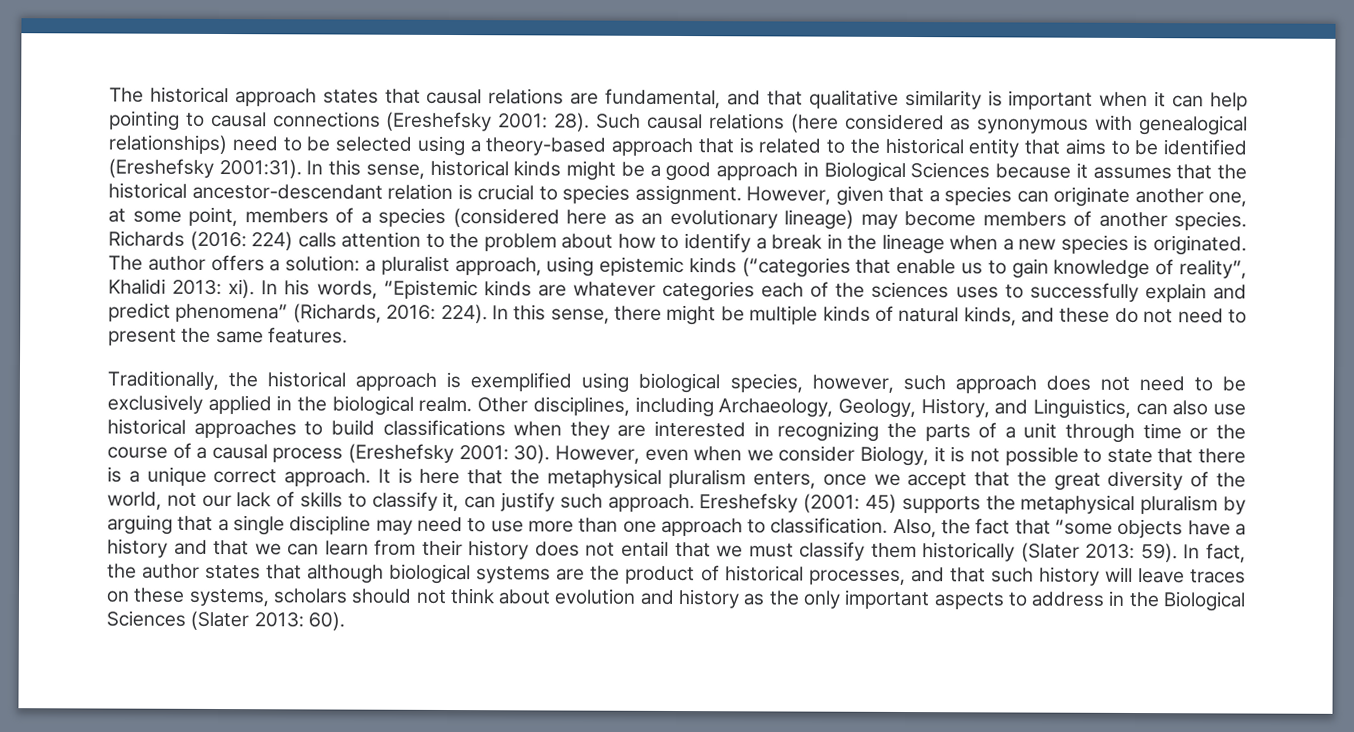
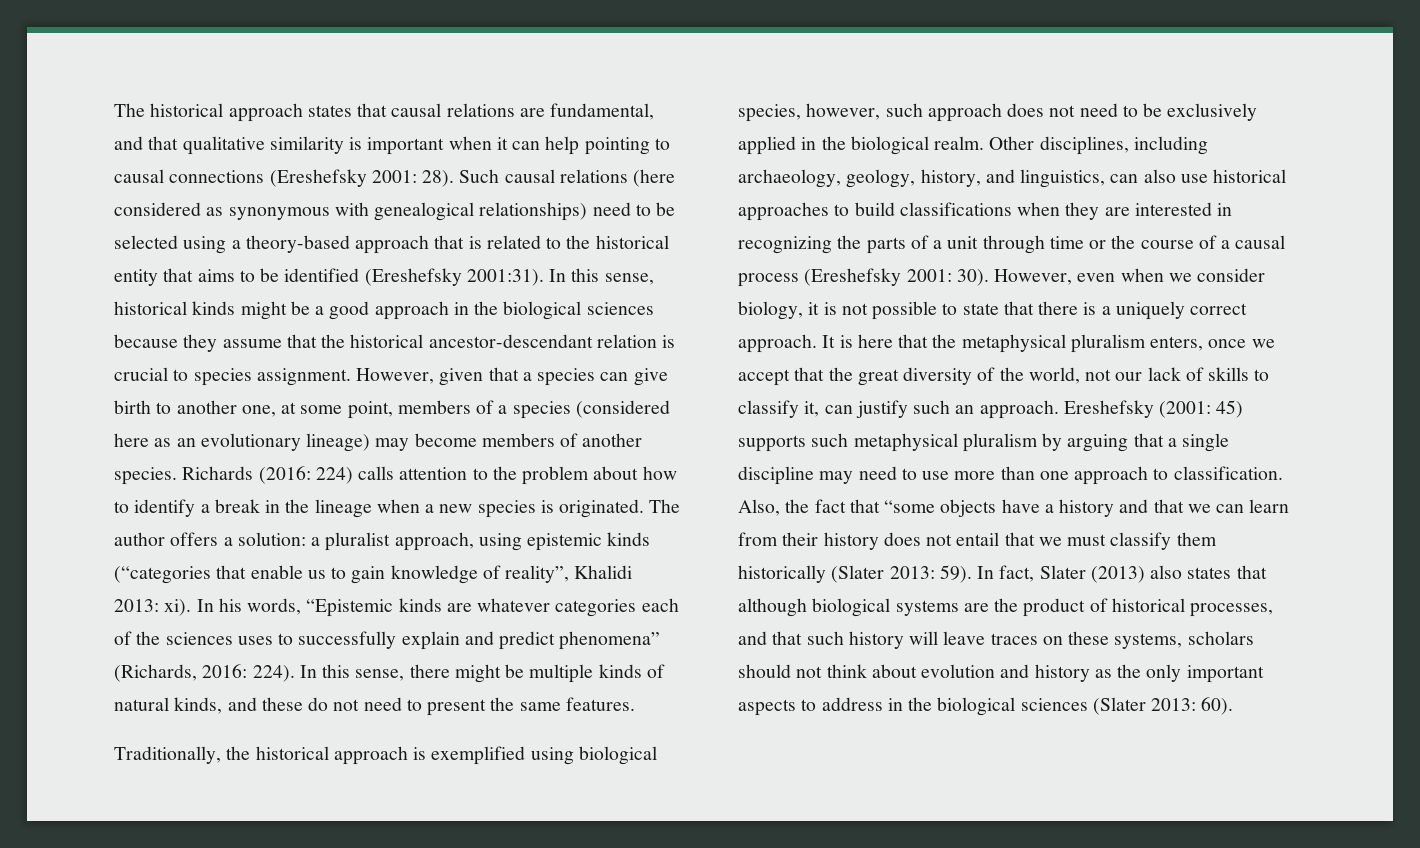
- In this sense, historical kinds might be a good approach in Biological Sciences because it assumes that the historical ancestor-descendant relation is crucial to species assignment.
+ In this sense, historical kinds might be a good approach in the biological sciences because they assume that the historical ancestor-descendant relation is crucial to species assignment.
- However, given that a species can originate another one, at some point, members of a species (considered here as an evolutionary lineage) may become members of another species.
+ However, given that a species can give birth to another one, at some point, members of a species (considered here as an evolutionary lineage) may become members of another species.
- Other disciplines, including Archaeology, Geology, History, and Linguistics, can also use historical approaches to build classifications when they are interested in recognizing the parts of a unit through time or the course of a causal process (Ereshefsky 2001: 30).
+ Other disciplines, including archaeology, geology, history, and linguistics, can also use historical approaches to build classifications when they are interested in recognizing the parts of a unit through time or the course of a causal process (Ereshefsky 2001: 30).
- However, even when we consider Biology, it is not possible to state that there is a unique correct approach.
+ However, even when we consider biology, it is not possible to state that there is a uniquely correct approach.
- It is here that the metaphysical pluralism enters, once we accept that the great diversity of the world, not our lack of skills to classify it, can justify such approach.
+ It is here that the metaphysical pluralism enters, once we accept that the great diversity of the world, not our lack of skills to classify it, can justify such an approach.
- Ereshefsky (2001: 45) supports the metaphysical pluralism by arguing that a single discipline may need to use more than one approach to classification.
+ Ereshefsky (2001: 45) supports such metaphysical pluralism by arguing that a single discipline may need to use more than one approach to classification.
- In fact, the author states that although biological systems are the product of historical processes, and that such history will leave traces on these systems, scholars should not think about evolution and history as the only important aspects to address in the Biological Sciences (Slater 2013: 60).
+ In fact, Slater (2013) also states that although biological systems are the product of historical processes, and that such history will leave traces on these systems, scholars should not think about evolution and history as the only important aspects to address in the biological sciences (Slater 2013: 60).

